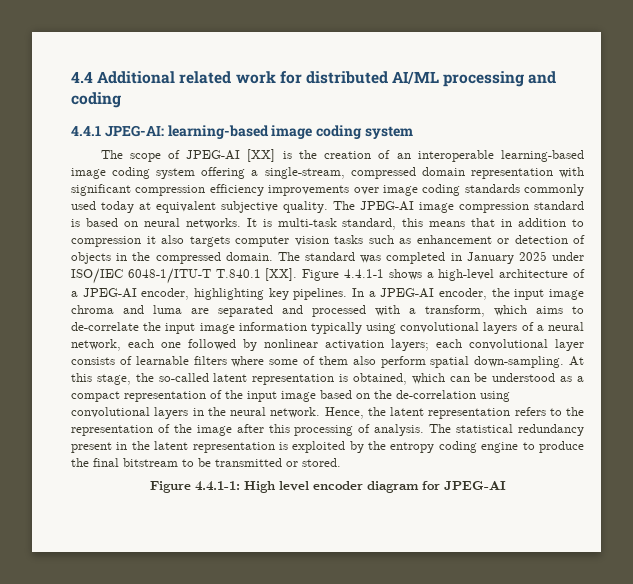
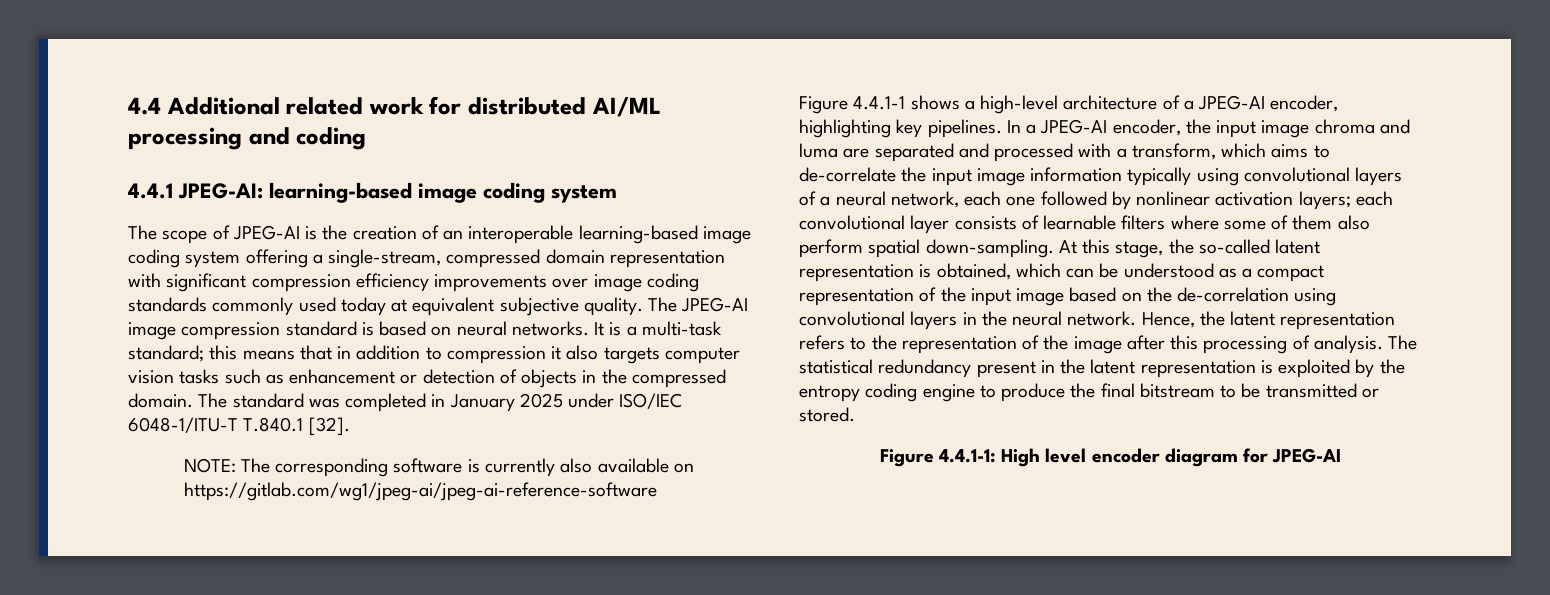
- The scope of JPEG-AI [XX] is the creation of an interoperable learning-based image coding system offering a single-stream, compressed domain representation with significant compression efficiency improvements over image coding standards commonly used today at equivalent subjective quality.
+ The scope of JPEG-AI is the creation of an interoperable learning-based image coding system offering a single-stream, compressed domain representation with significant compression efficiency improvements over image coding standards commonly used today at equivalent subjective quality.
- It is multi-task standard, this means that in addition to compression it also targets computer vision tasks such as enhancement or detection of objects in the compressed domain.
+ It is a multi-task standard; this means that in addition to compression it also targets computer vision tasks such as enhancement or detection of objects in the compressed domain.
- The standard was completed in January 2025 under ISO/IEC 6048-1/ITU-T T.840.1 [XX]. Figure 4.4.1-1 shows a high-level architecture of a JPEG-AI encoder, highlighting key pipelines.
+ The standard was completed in January 2025 under ISO/IEC 6048-1/ITU-T T.840.1 [32].
+ NOTE: The corresponding software is currently also available on https://gitlab.com/wg1/jpeg-ai/jpeg-ai-reference-software
+ Figure 4.4.1-1 shows a high-level architecture of a JPEG-AI encoder, highlighting key pipelines.

